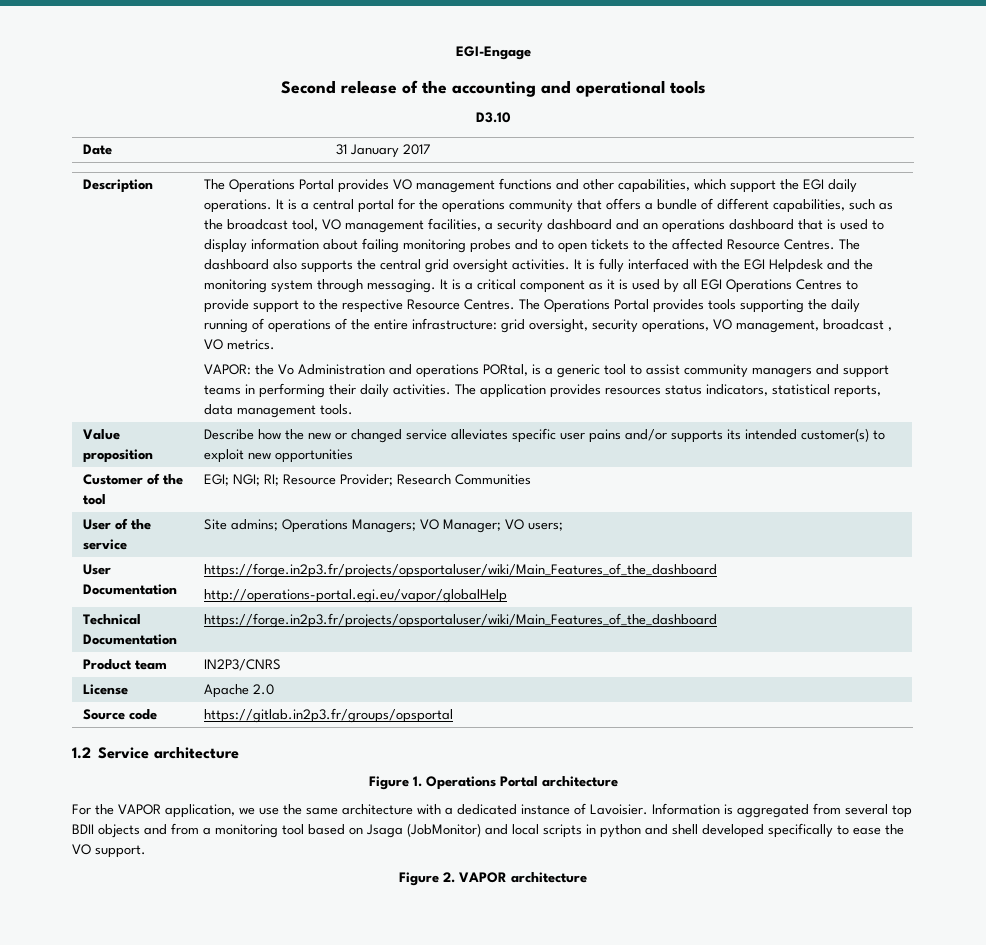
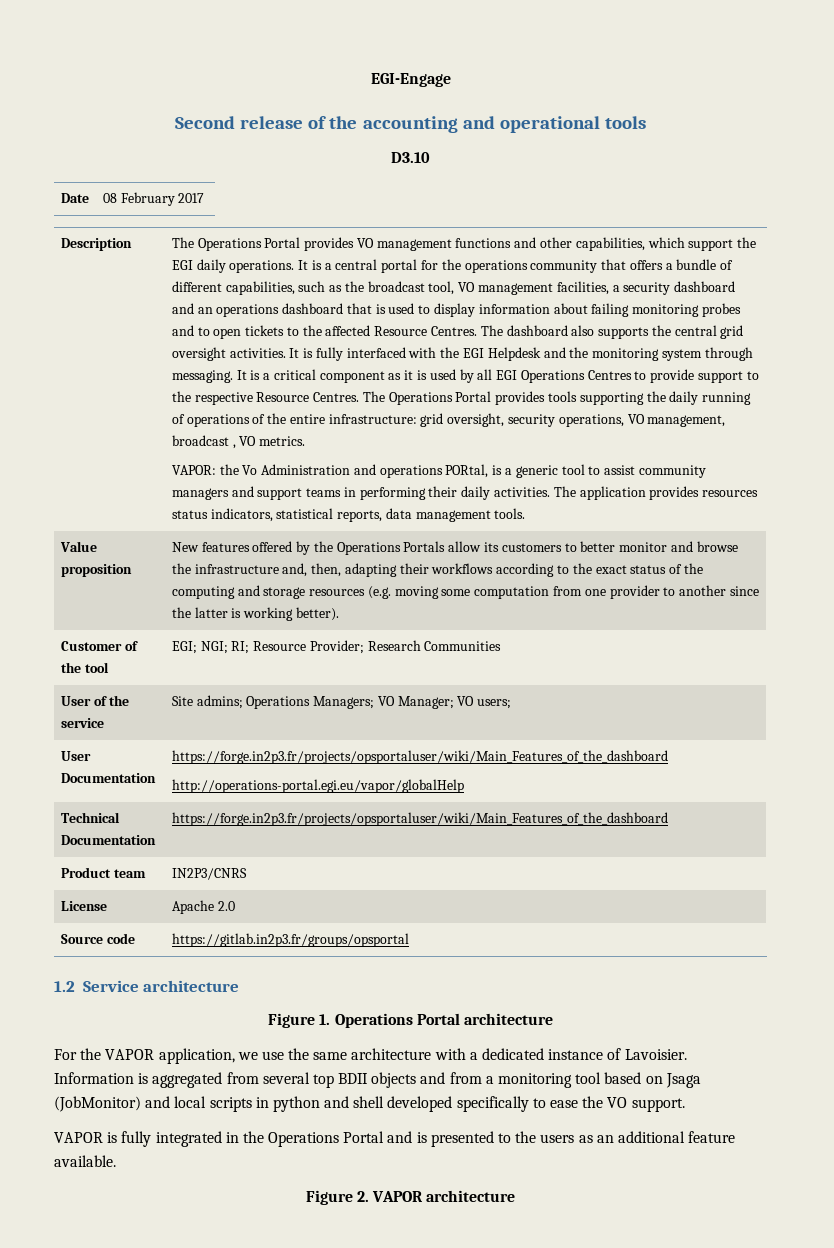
- Date | 31 January 2017
+ Date | 08 February 2017
- Describe how the new or changed service alleviates specific user pains and/or supports its intended customer(s) to exploit new opportunities
+ New features offered by the Operations Portals allow its customers to better monitor and browse the infrastructure and, then, adapting their workflows according to the exact status of the computing and storage resources (e.g. moving some computation from one provider to another since the latter is working better).
+ VAPOR is fully integrated in the Operations Portal and is presented to the users as an additional feature available.

